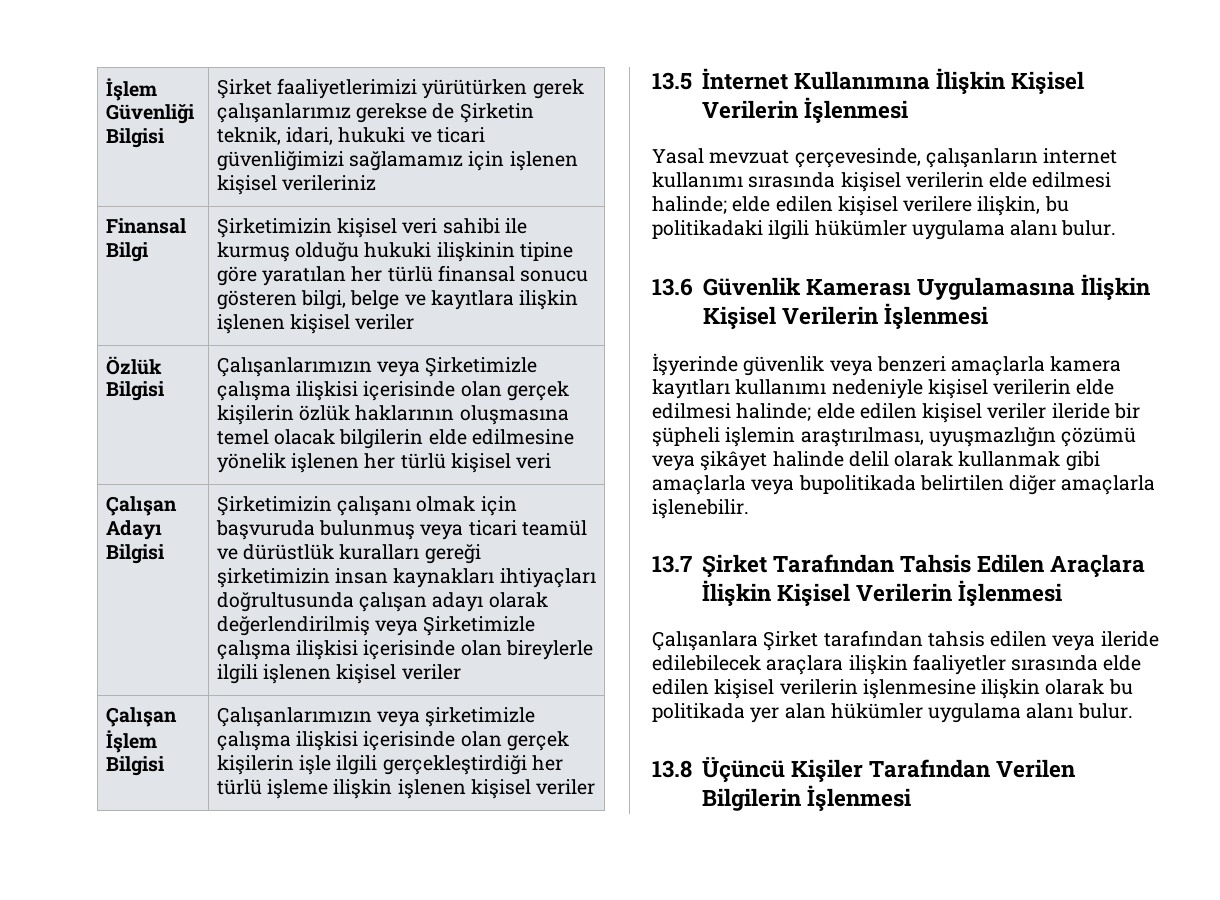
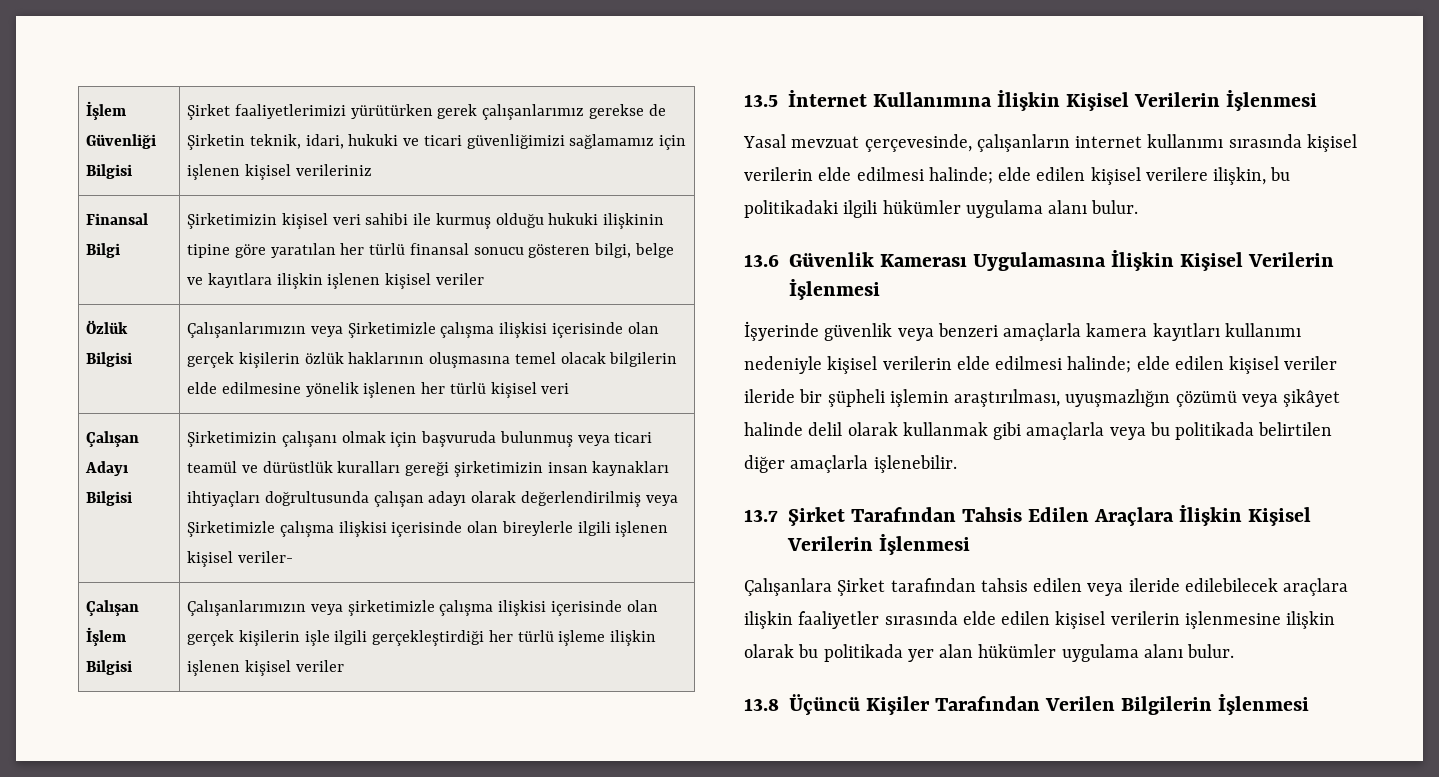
- Çalışan Adayı Bilgisi | Şirketimizin çalışanı olmak için başvuruda bulunmuş veya ticari teamül ve dürüstlük kuralları gereği şirketimizin insan kaynakları ihtiyaçları doğrultusunda çalışan adayı olarak değerlendirilmiş veya Şirketimizle çalışma ilişkisi içerisinde olan bireylerle ilgili işlenen kişisel veriler
+ Çalışan Adayı Bilgisi | Şirketimizin çalışanı olmak için başvuruda bulunmuş veya ticari teamül ve dürüstlük kuralları gereği şirketimizin insan kaynakları ihtiyaçları doğrultusunda çalışan adayı olarak değerlendirilmiş veya Şirketimizle çalışma ilişkisi içerisinde olan bireylerle ilgili işlenen kişisel veriler-
- İşyerinde güvenlik veya benzeri amaçlarla kamera kayıtları kullanımı nedeniyle kişisel verilerin elde edilmesi halinde; elde edilen kişisel veriler ileride bir şüpheli işlemin araştırılması, uyuşmazlığın çözümü veya şikâyet halinde delil olarak kullanmak gibi amaçlarla veya bupolitikada belirtilen diğer amaçlarla işlenebilir.
+ İşyerinde güvenlik veya benzeri amaçlarla kamera kayıtları kullanımı nedeniyle kişisel verilerin elde edilmesi halinde; elde edilen kişisel veriler ileride bir şüpheli işlemin araştırılması, uyuşmazlığın çözümü veya şikâyet halinde delil olarak kullanmak gibi amaçlarla veya bu politikada belirtilen diğer amaçlarla işlenebilir.

